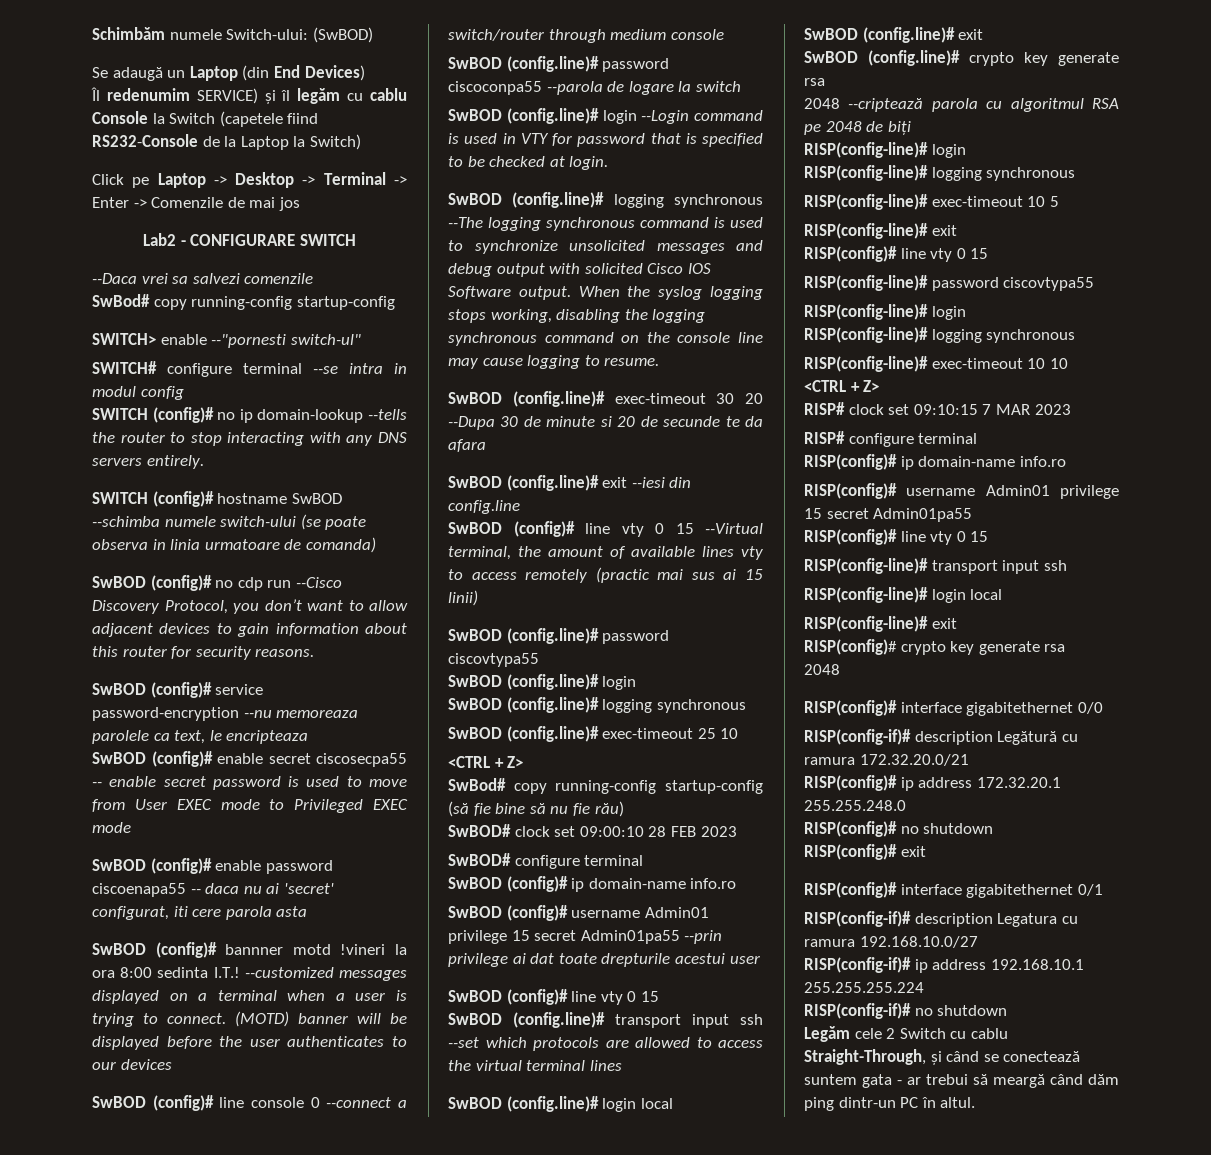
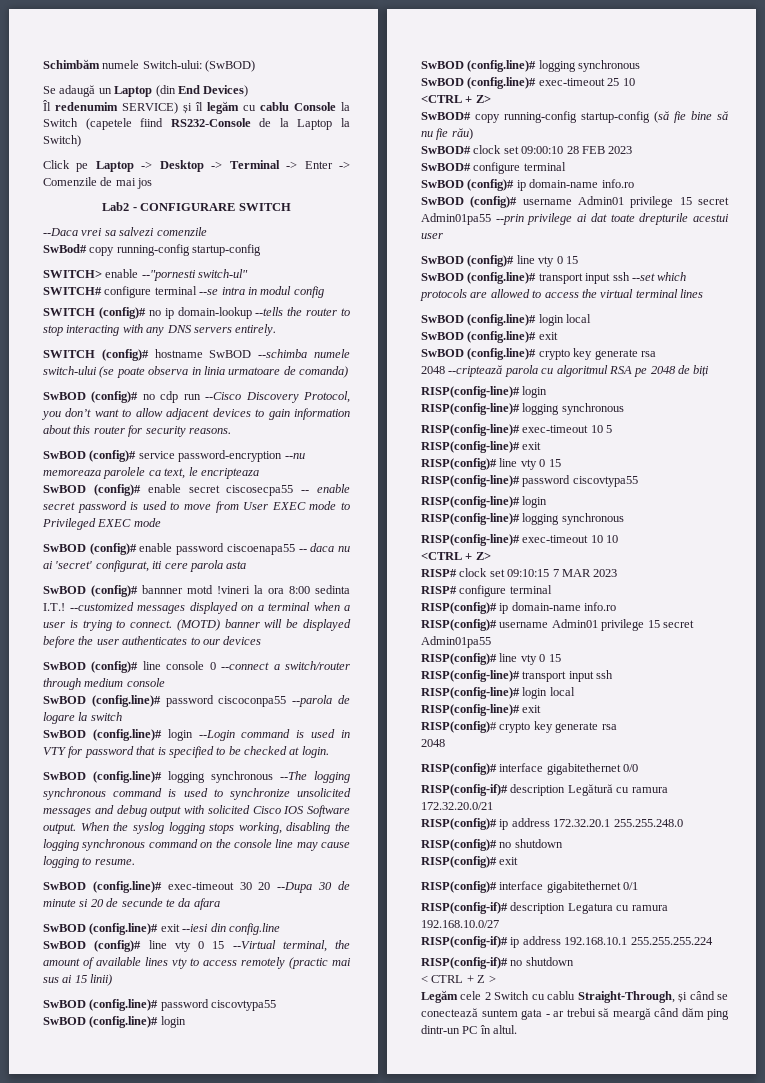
- SwBod# copy running-config startup-config (să fie bine să nu fie rău)
+ SwBOD# copy running-config startup-config (să fie bine să nu fie rău)
+ < CTRL + Z >

